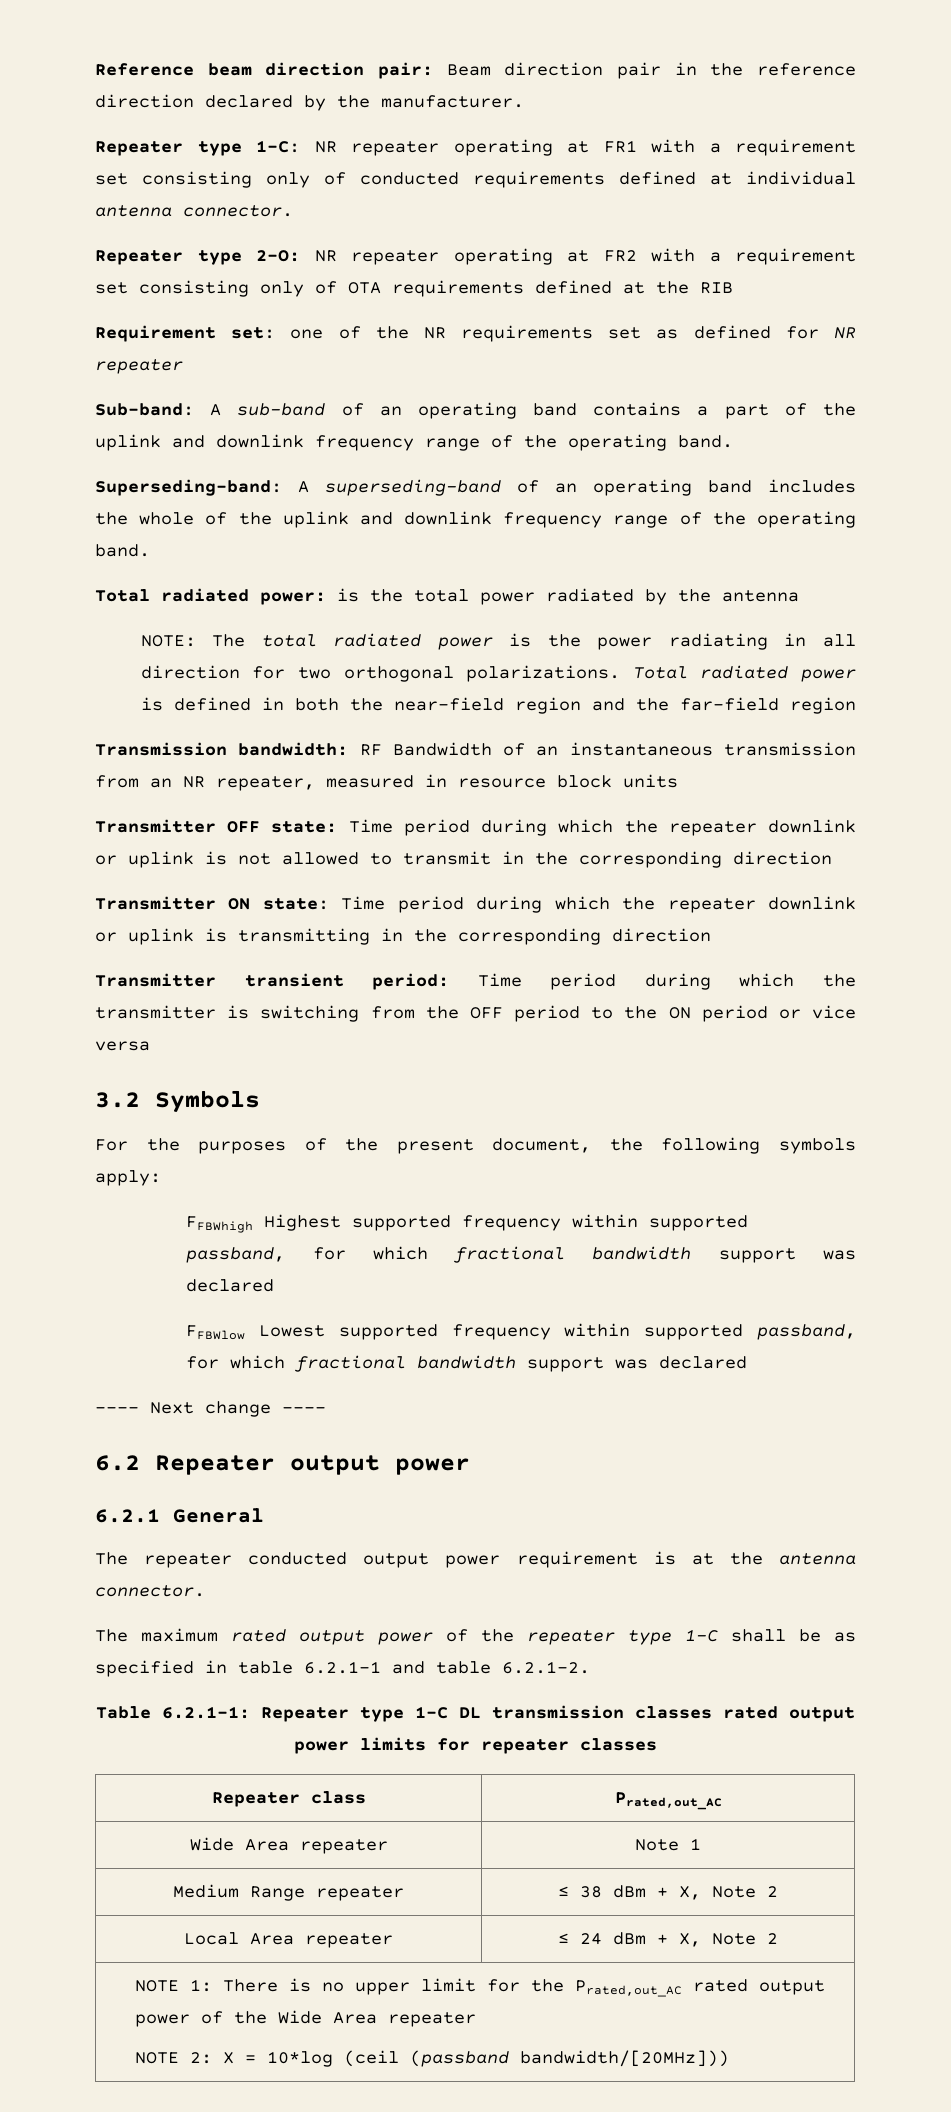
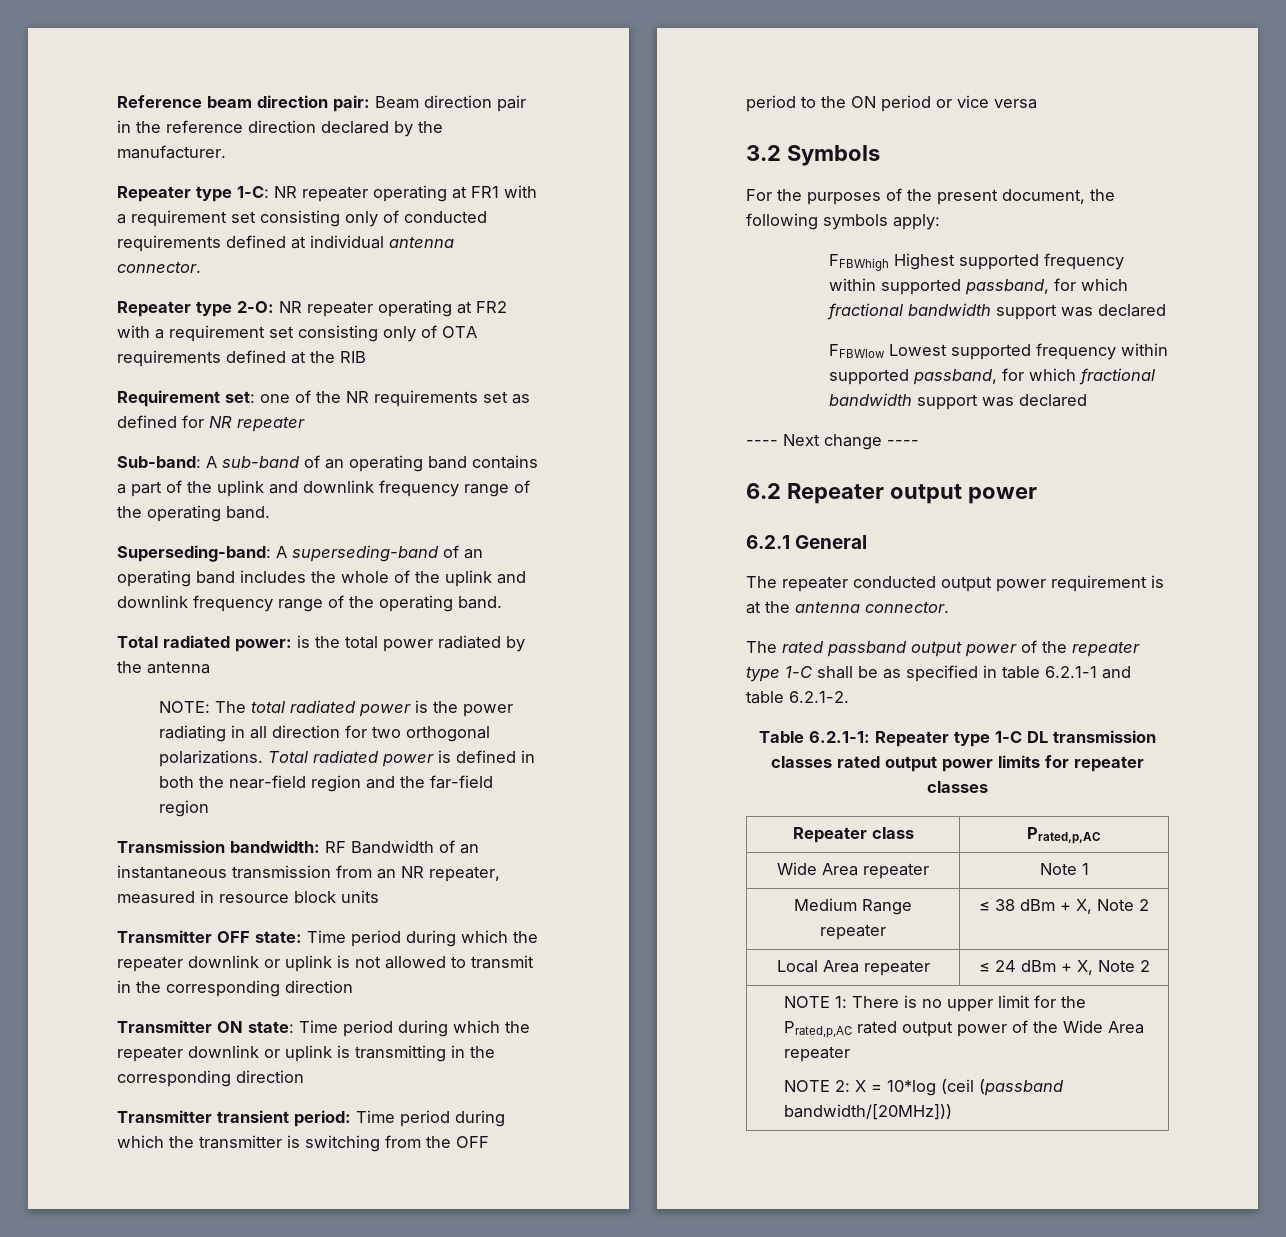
- The maximum rated output power of the repeater type 1-C shall be as specified in table 6.2.1-1 and table 6.2.1-2.
+ The rated passband output power of the repeater type 1-C shall be as specified in table 6.2.1-1 and table 6.2.1-2.
- Repeater class | Prated,out_AC
+ Repeater class | Prated,p,AC
- NOTE 1: There is no upper limit for the Prated,out_AC rated output power of the Wide Area repeater
+ NOTE 1: There is no upper limit for the Prated,p,AC rated output power of the Wide Area repeater

